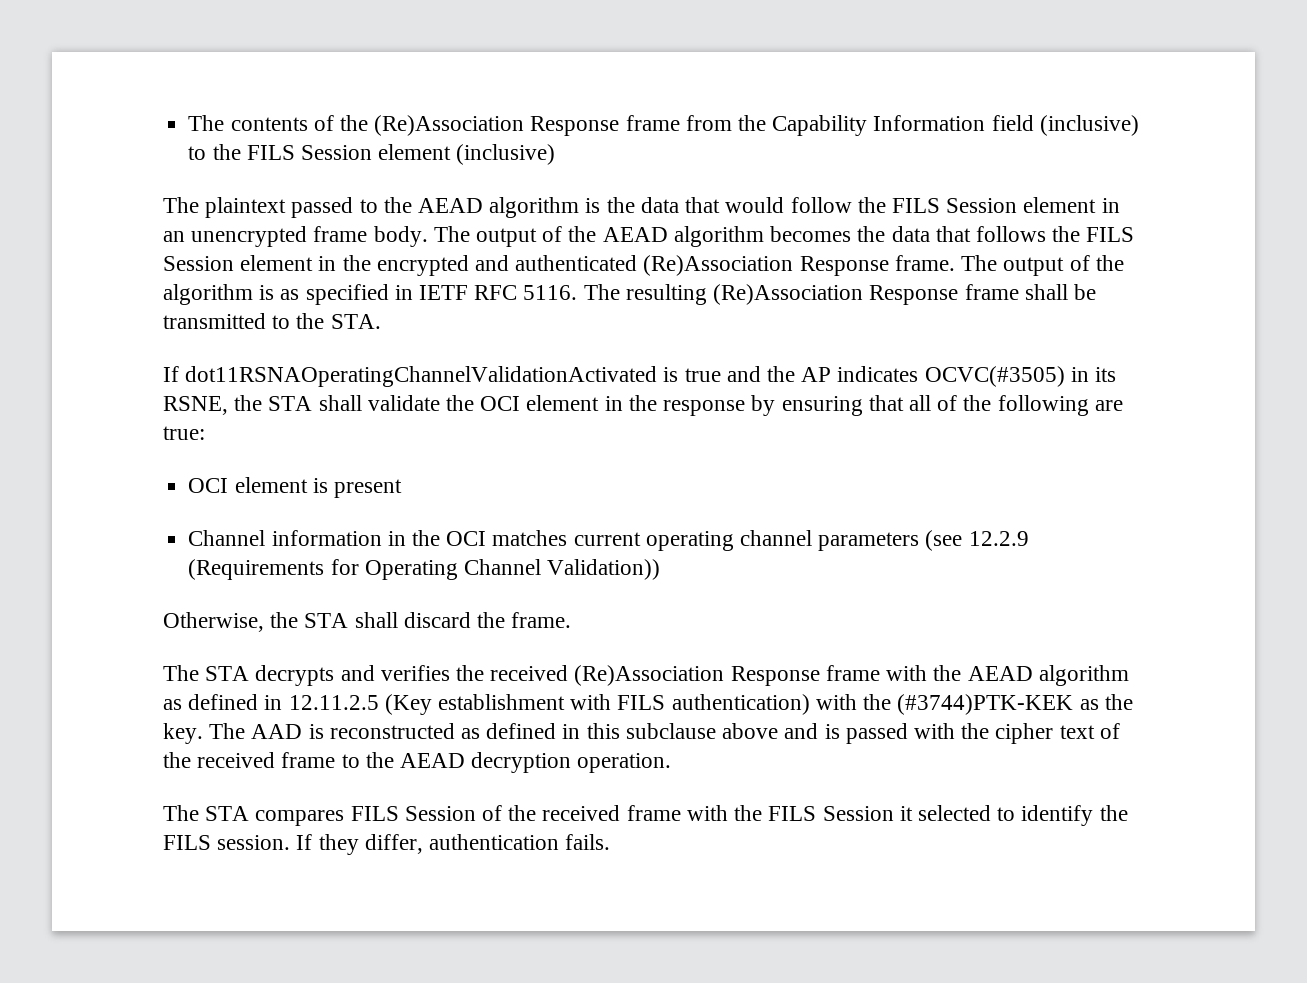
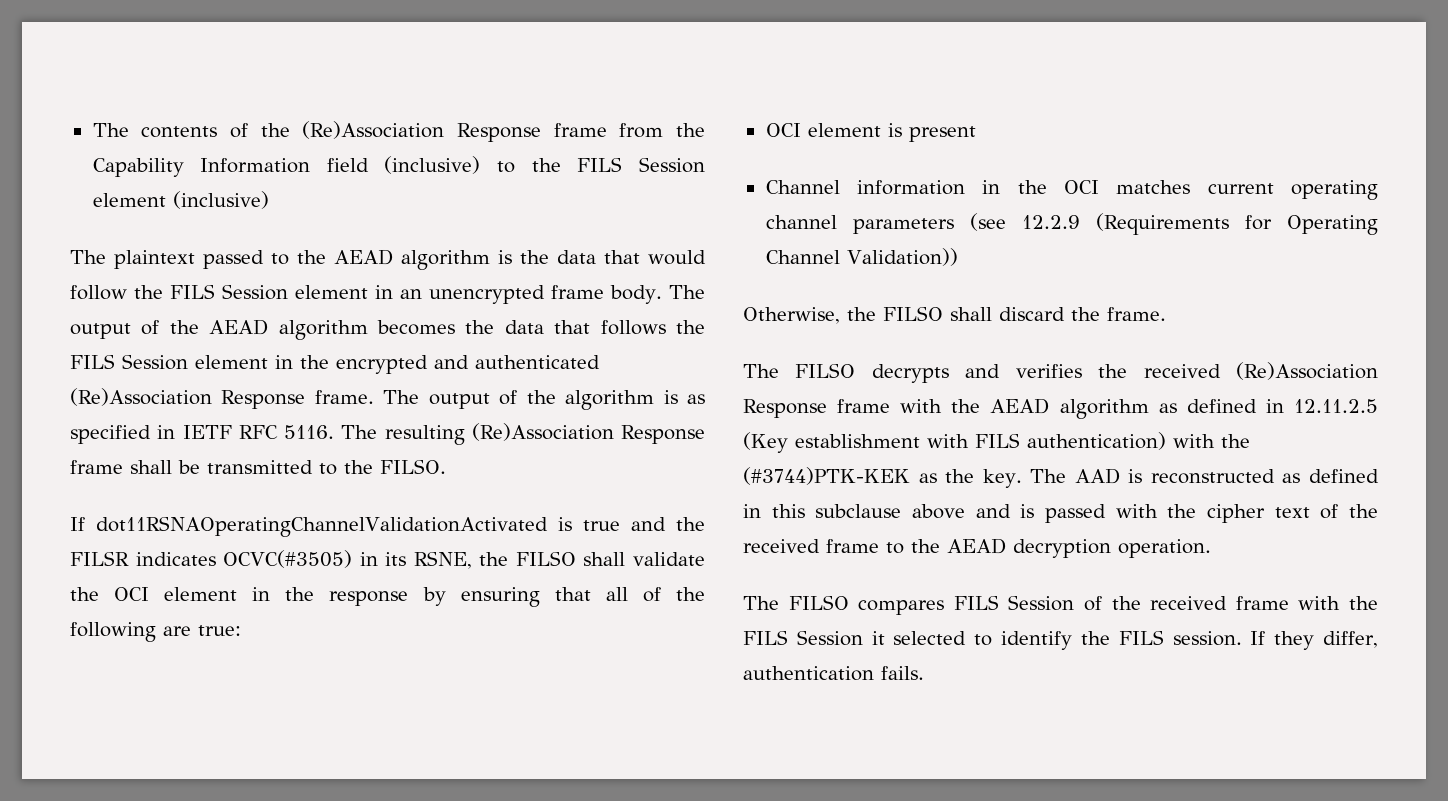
- The resulting (Re)Association Response frame shall be transmitted to the STA.
+ The resulting (Re)Association Response frame shall be transmitted to the FILSO.
- If dot11RSNAOperatingChannelValidationActivated is true and the AP indicates OCVC(#3505) in its RSNE, the STA shall validate the OCI element in the response by ensuring that all of the following are true:
+ If dot11RSNAOperatingChannelValidationActivated is true and the FILSR indicates OCVC(#3505) in its RSNE, the FILSO shall validate the OCI element in the response by ensuring that all of the following are true:
- Otherwise, the STA shall discard the frame.
+ Otherwise, the FILSO shall discard the frame.
- The STA decrypts and verifies the received (Re)Association Response frame with the AEAD algorithm as defined in 12.11.2.5 (Key establishment with FILS authentication) with the (#3744)PTK-KEK as the key.
+ The FILSO decrypts and verifies the received (Re)Association Response frame with the AEAD algorithm as defined in 12.11.2.5 (Key establishment with FILS authentication) with the (#3744)PTK-KEK as the key.
- The STA compares FILS Session of the received frame with the FILS Session it selected to identify the FILS session.
+ The FILSO compares FILS Session of the received frame with the FILS Session it selected to identify the FILS session.

